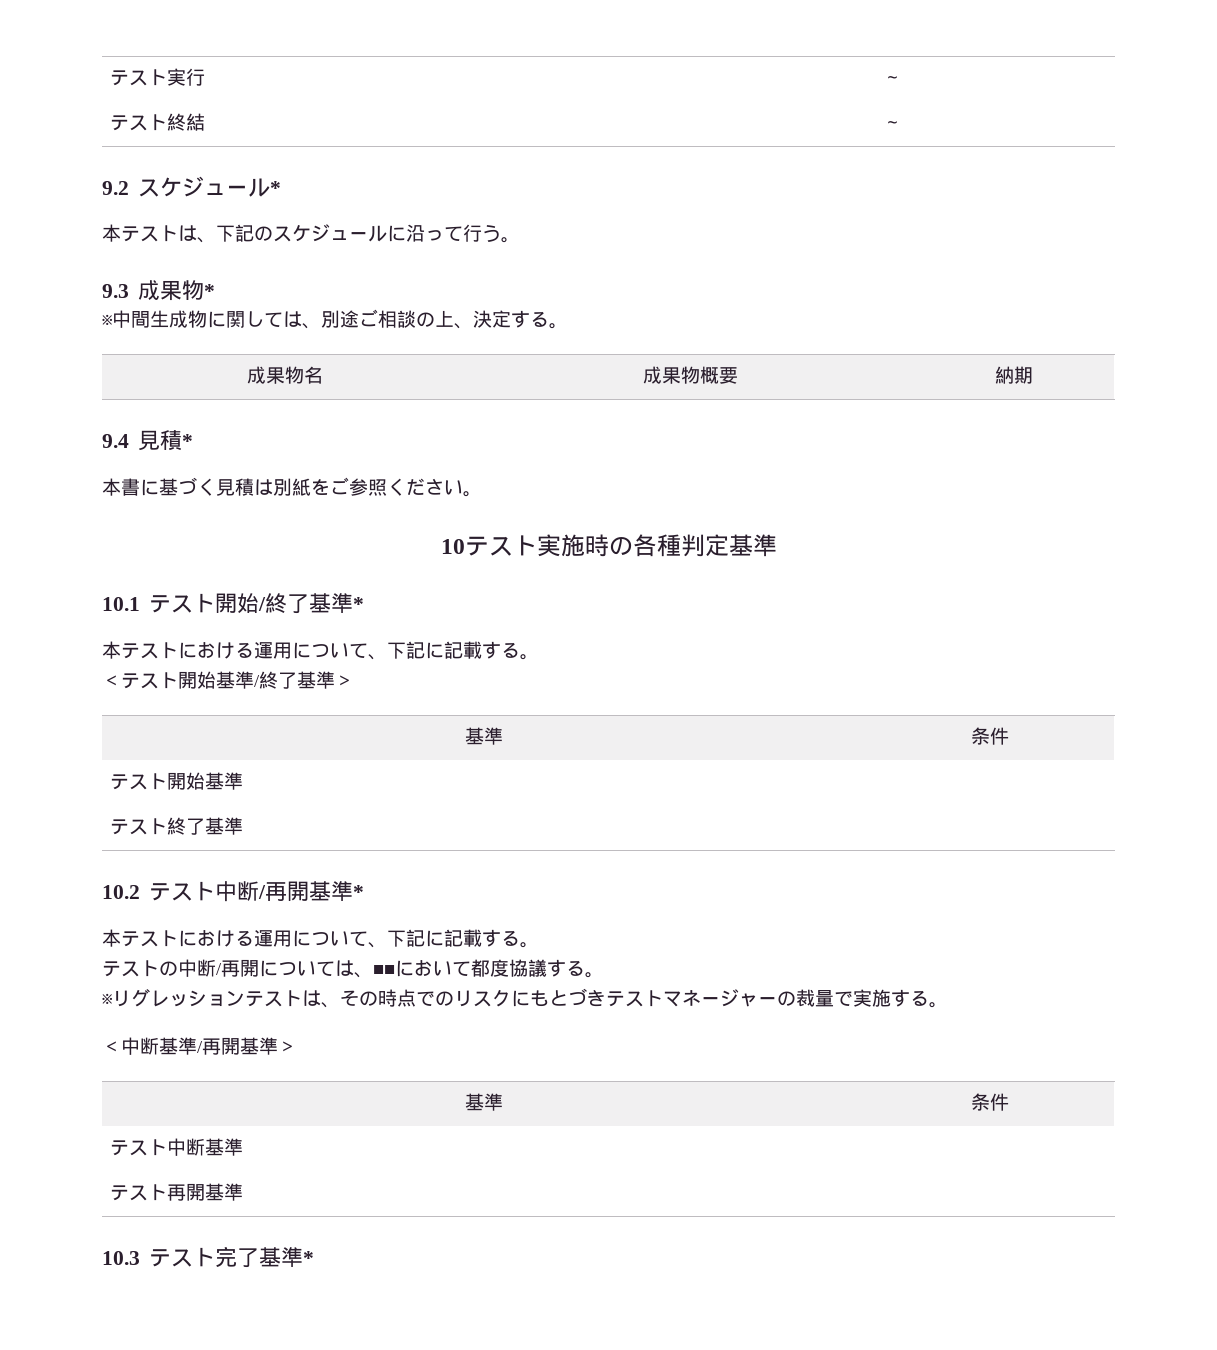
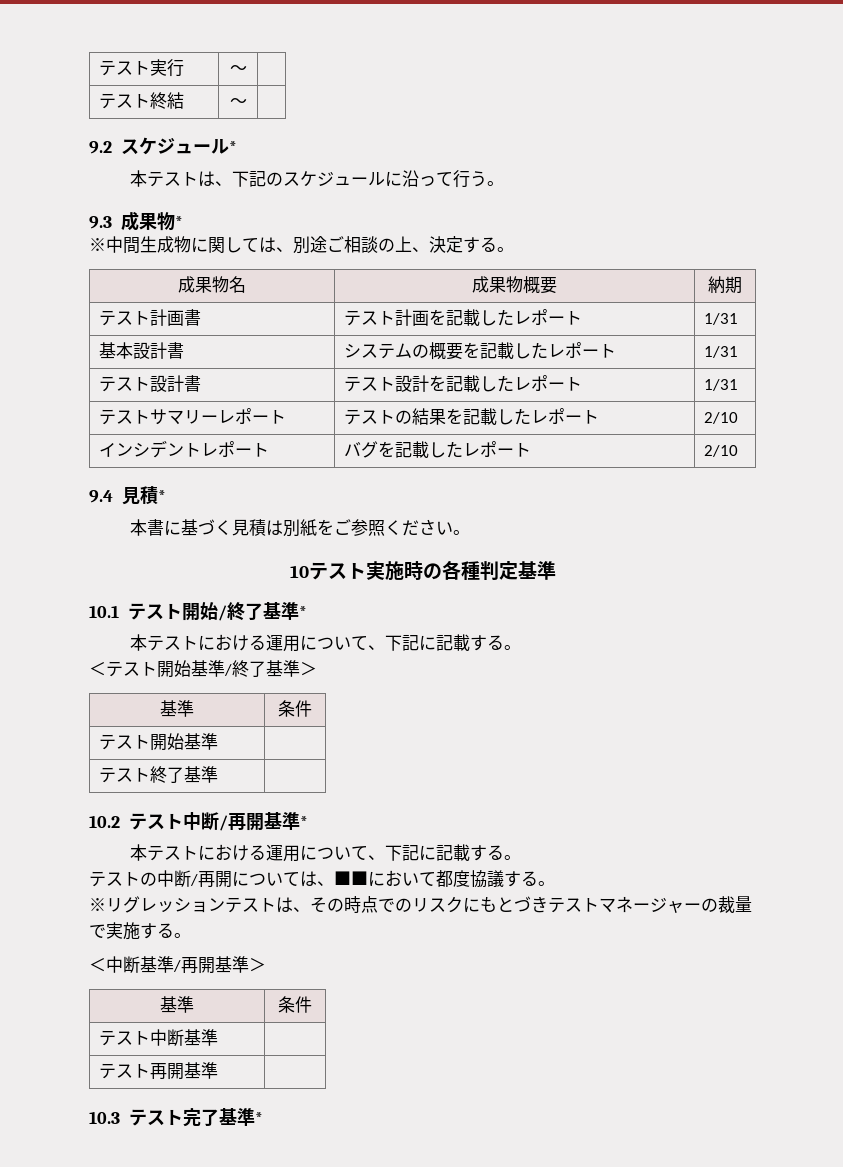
+ テスト計画書 | テスト計画を記載したレポート | 1/31
+ 基本設計書 | システムの概要を記載したレポート | 1/31
+ テスト設計書 | テスト設計を記載したレポート | 1/31
+ テストサマリーレポート | テストの結果を記載したレポート | 2/10
+ インシデントレポート | バグを記載したレポート | 2/10

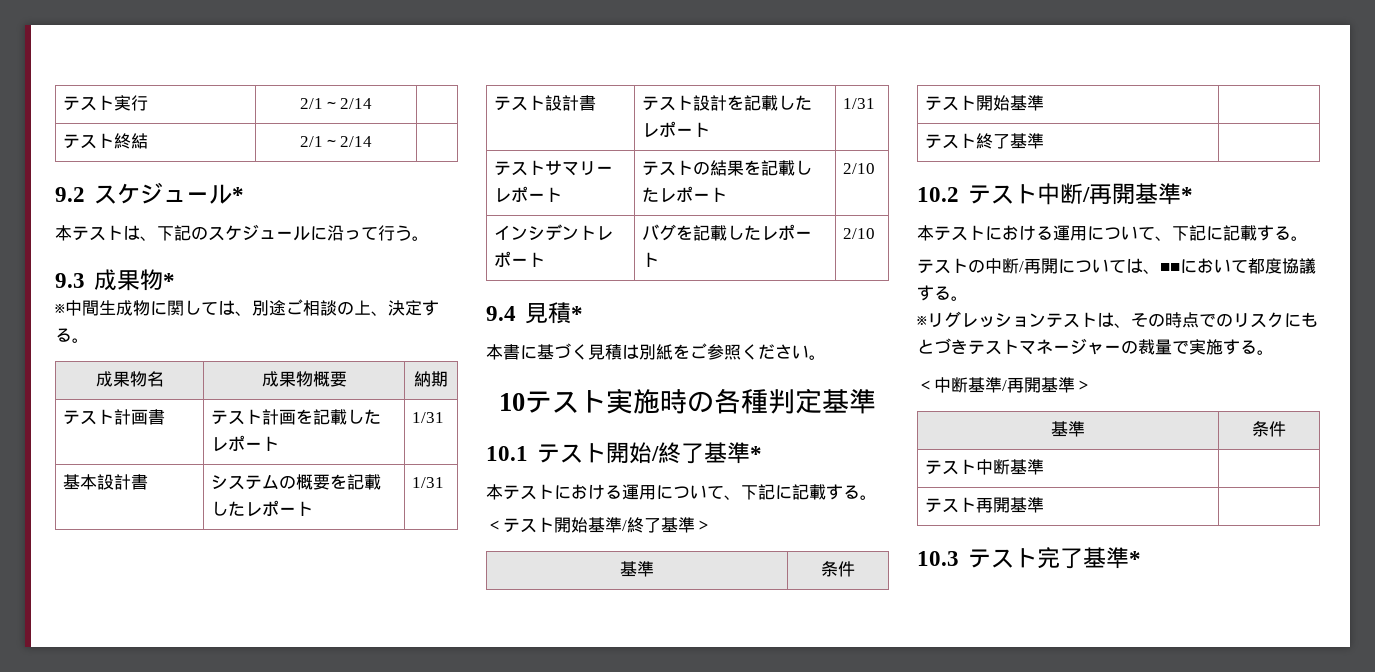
- テスト実行 | ～ |
+ テスト実行 | 2/1～2/14 |
- テスト終結 | ～ |
+ テスト終結 | 2/1～2/14 |

